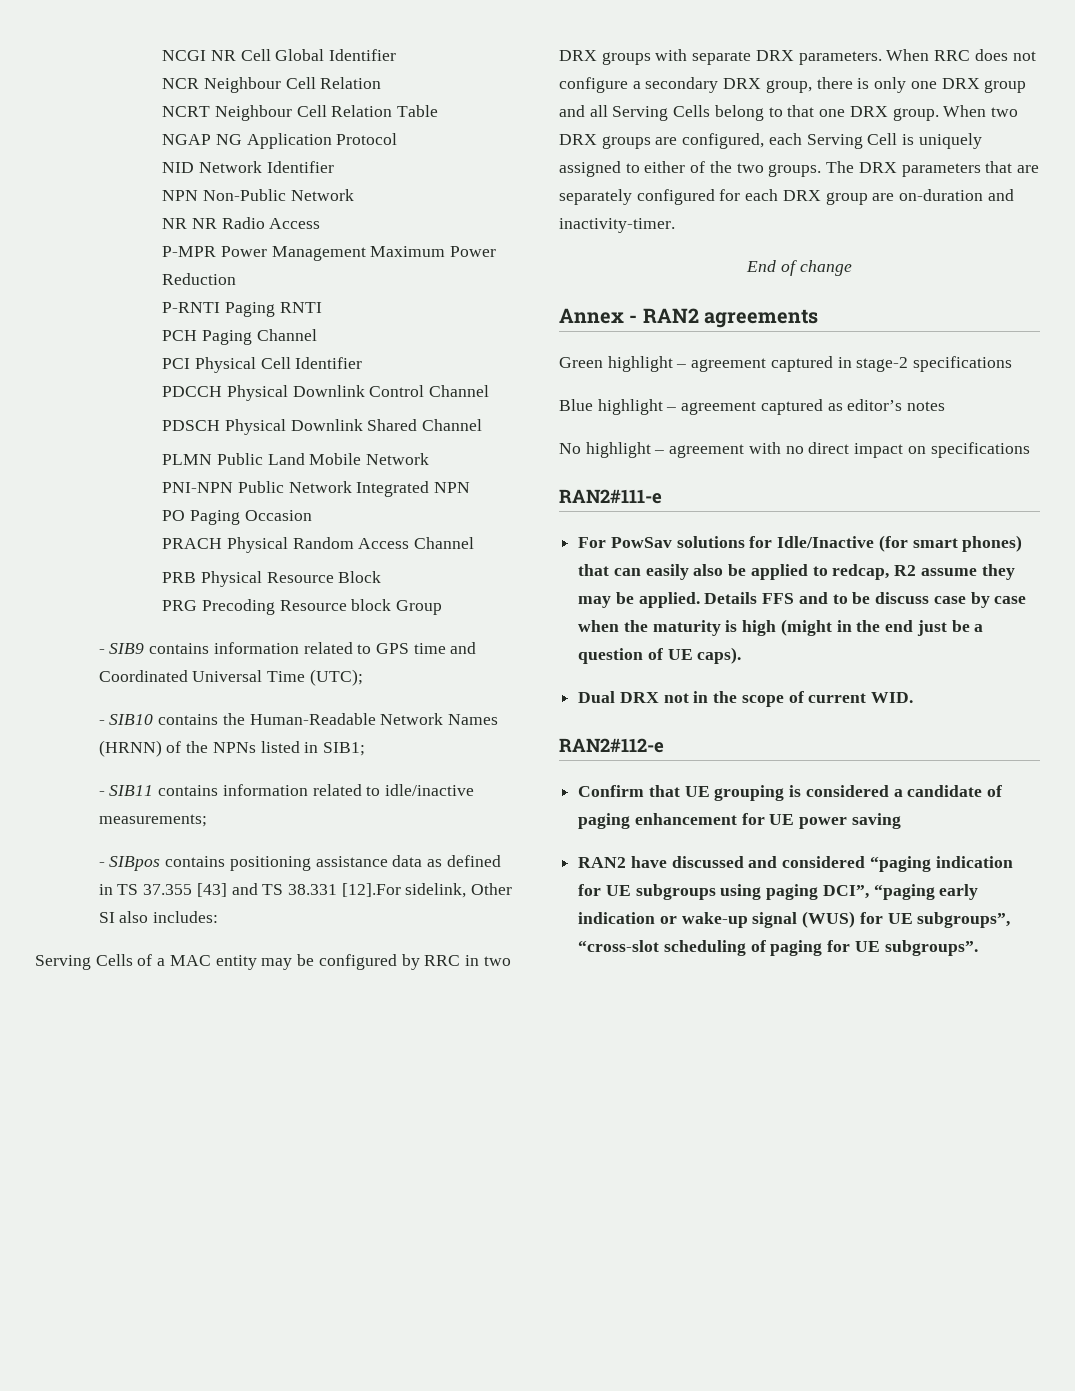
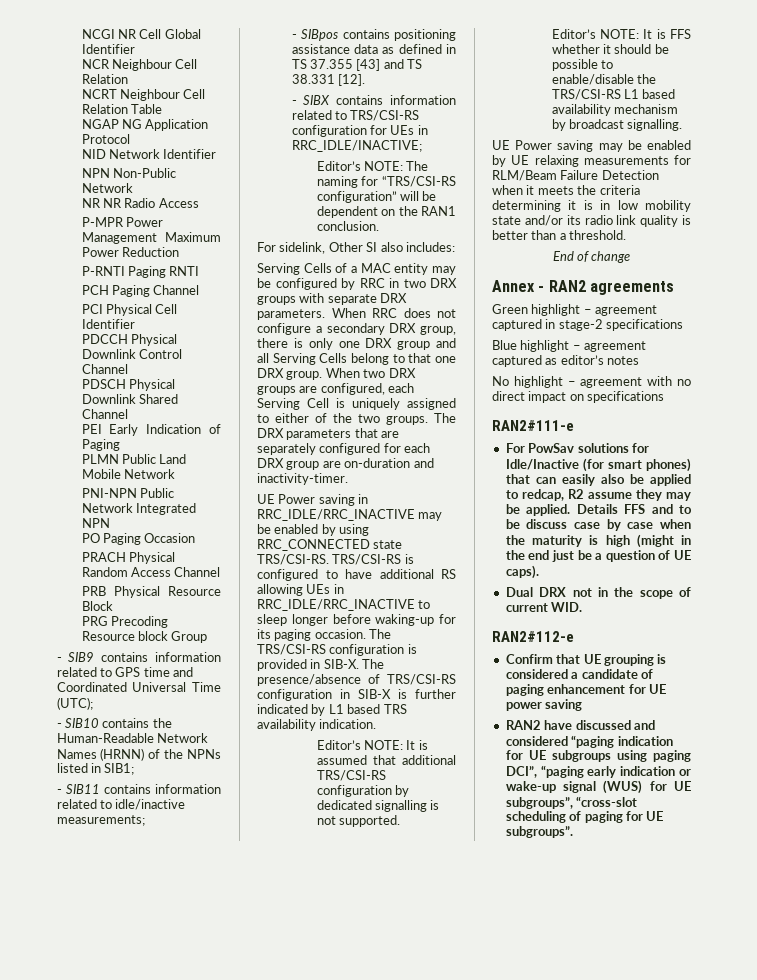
+ PEI Early Indication of Paging
- - SIBpos contains positioning assistance data as defined in TS 37.355 [43] and TS 38.331 [12].For sidelink, Other SI also includes:
+ - SIBpos contains positioning assistance data as defined in TS 37.355 [43] and TS 38.331 [12].
+ - SIBX contains information related to TRS/CSI-RS configuration for UEs in RRC_IDLE/INACTIVE;
+ Editor’s NOTE: The naming for “TRS/CSI-RS configuration” will be dependent on the RAN1 conclusion.
+ For sidelink, Other SI also includes:
+ UE Power saving in RRC_IDLE/RRC_INACTIVE may be enabled by using RRC_CONNECTED state TRS/CSI-RS. TRS/CSI-RS is configured to have additional RS allowing UEs in RRC_IDLE/RRC_INACTIVE to sleep longer before waking-up for its paging occasion. The TRS/CSI-RS configuration is provided in SIB-X. The presence/absence of TRS/CSI-RS configuration in SIB-X is further indicated by L1 based TRS availability indication.
+ Editor’s NOTE: It is assumed that additional TRS/CSI-RS configuration by dedicated signalling is not supported.
+ Editor’s NOTE: It is FFS whether it should be possible to enable/disable the TRS/CSI-RS L1 based availability mechanism by broadcast signalling.
+ UE Power saving may be enabled by UE relaxing measurements for RLM/Beam Failure Detection when it meets the criteria determining it is in low mobility state and/or its radio link quality is better than a threshold.

